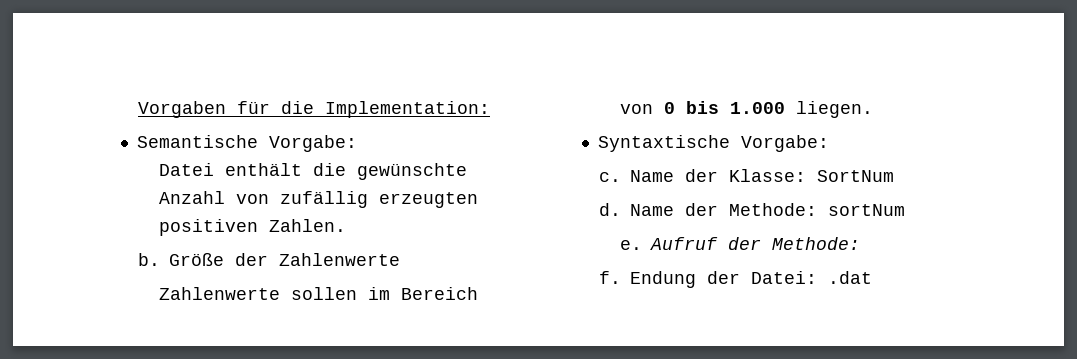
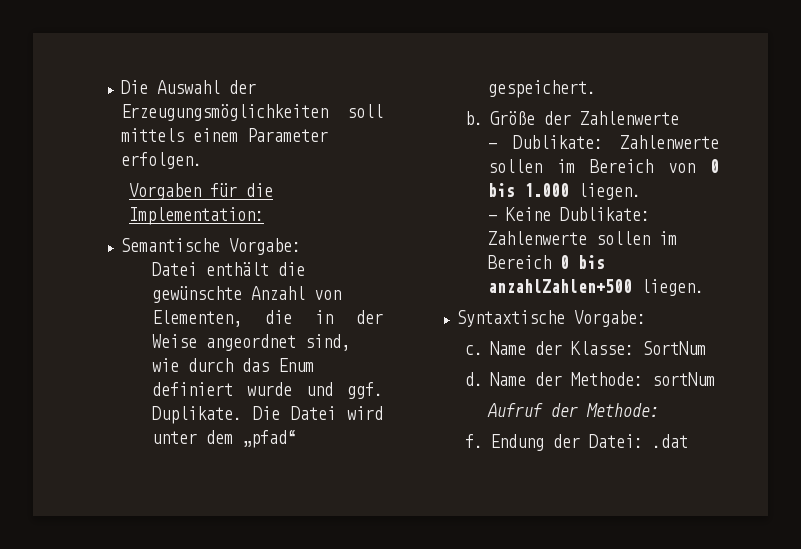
+ Die Auswahl der Erzeugungsmöglichkeiten soll mittels einem Parameter erfolgen.
- Datei enthält die gewünschte Anzahl von zufällig erzeugten positiven Zahlen.
+ Datei enthält die gewünschte Anzahl von Elementen, die in der Weise angeordnet sind, wie durch das Enum definiert wurde und ggf. Duplikate. Die Datei wird unter dem „pfad“ gespeichert.
- Zahlenwerte sollen im Bereich von 0 bis 1.000 liegen.
+ - Dublikate: Zahlenwerte sollen im Bereich von 0 bis 1.000 liegen.
+ - Keine Dublikate: Zahlenwerte sollen im Bereich 0 bis anzahlZahlen+500 liegen.
- e.

